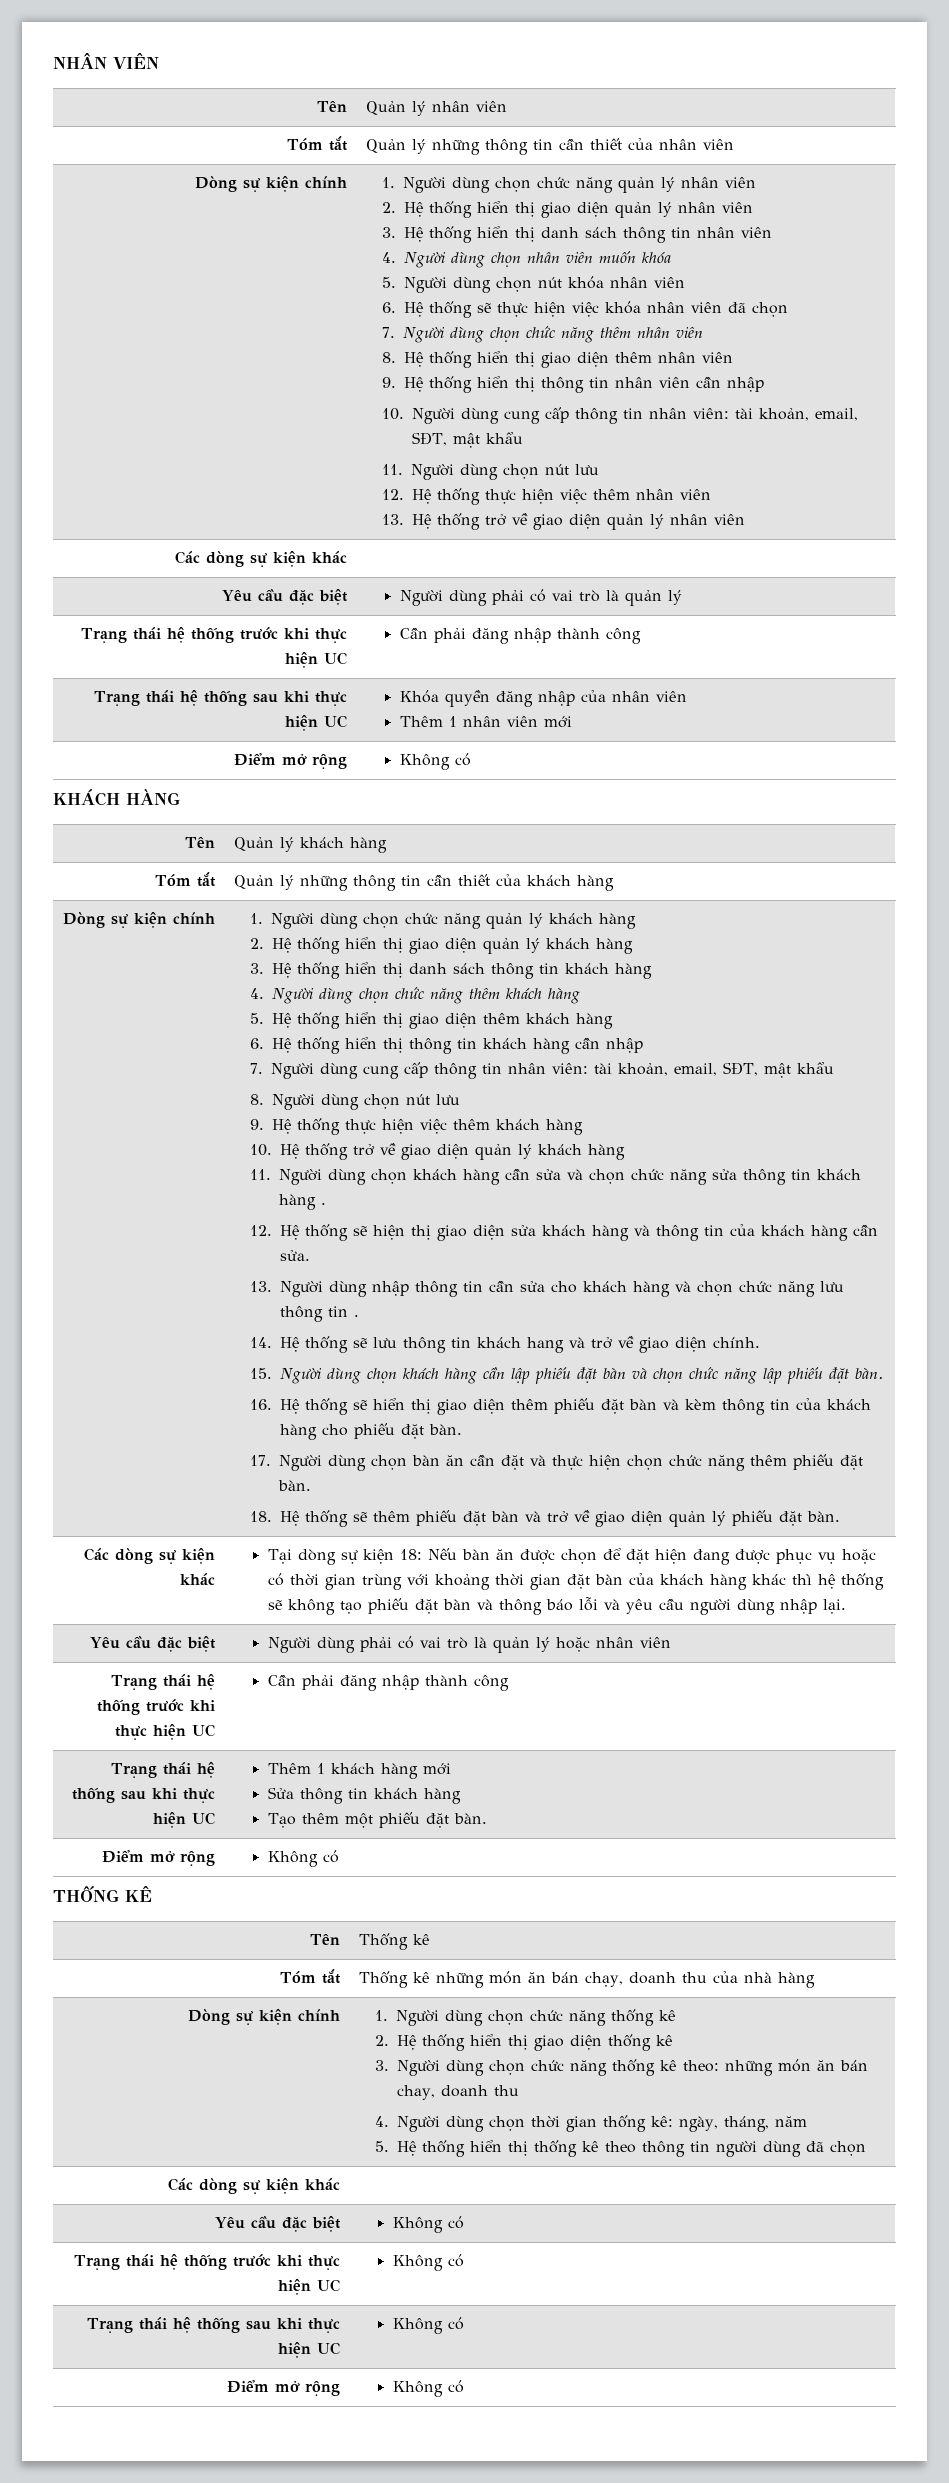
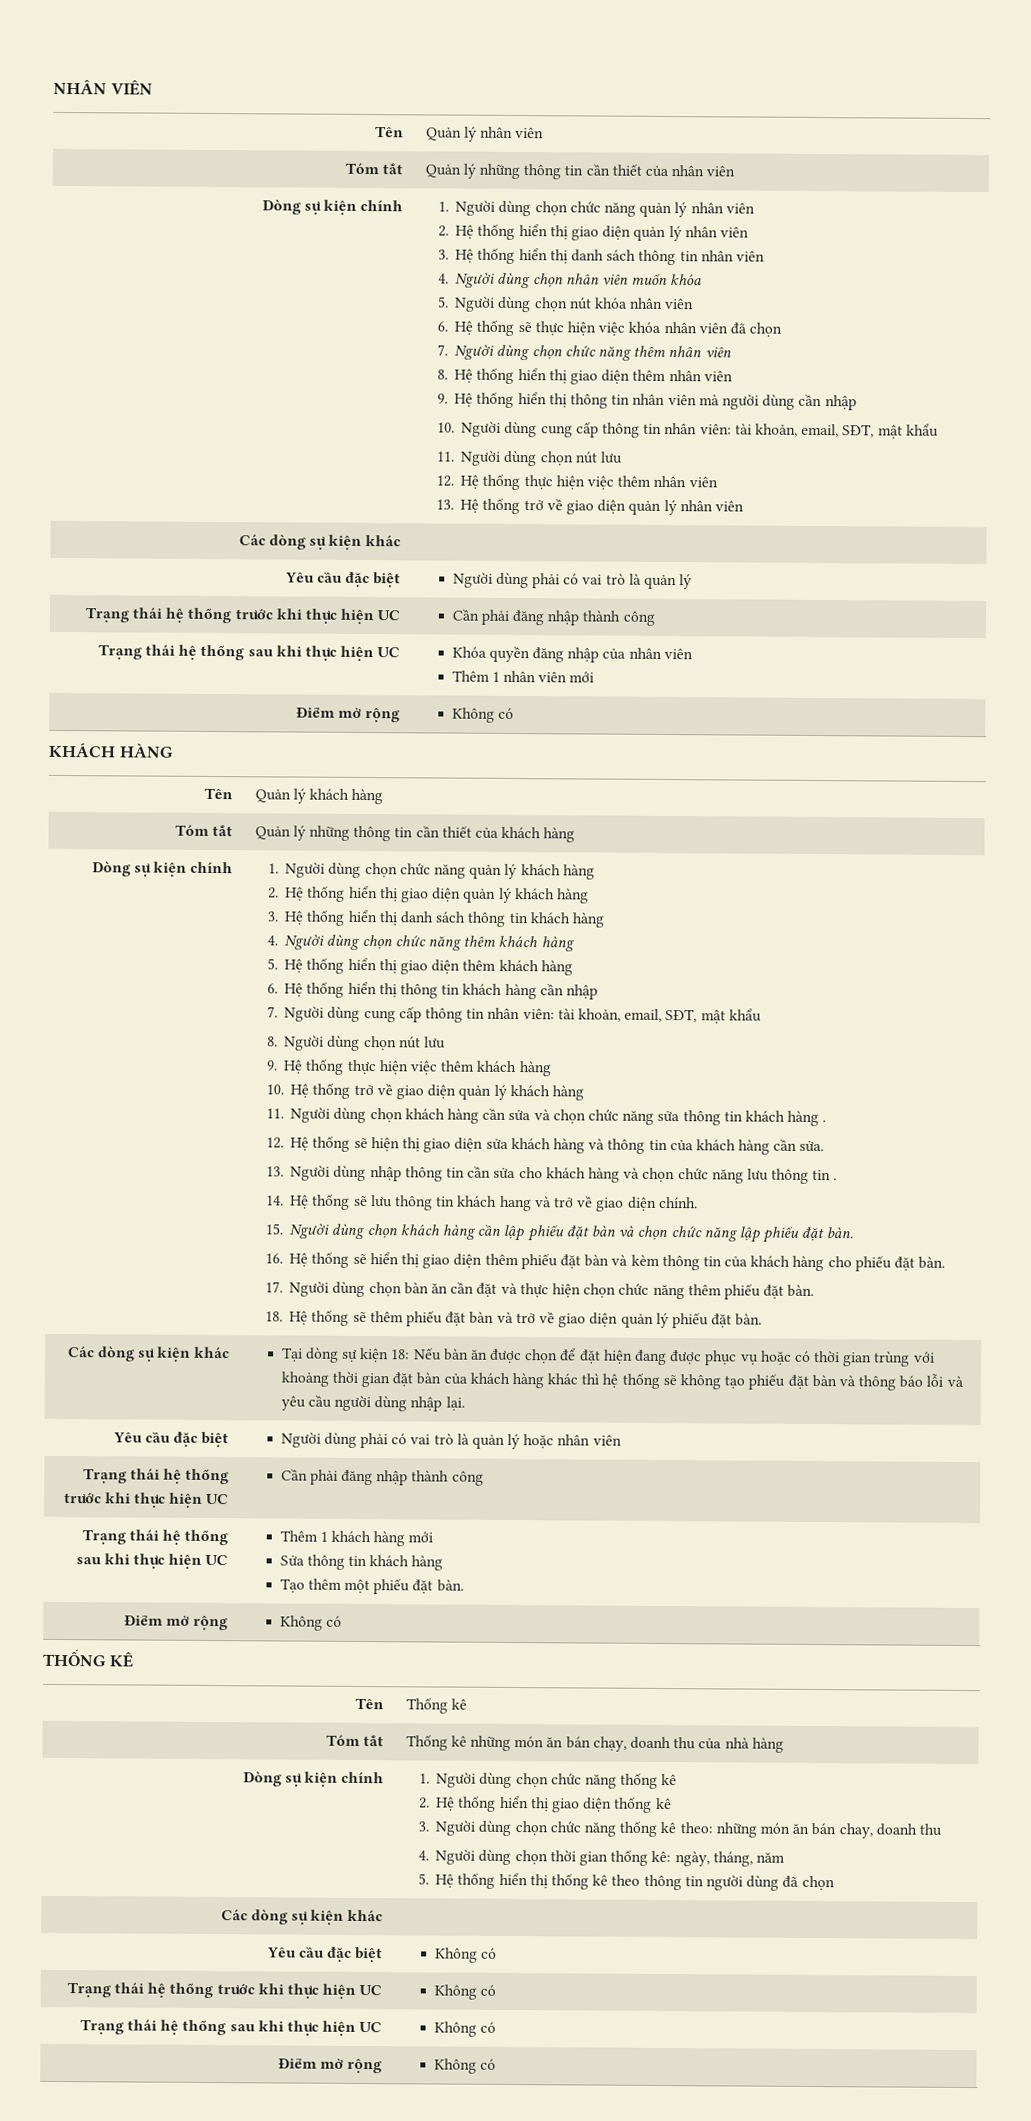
- 9. Hệ thống hiển thị thông tin nhân viên cần nhập
+ 9. Hệ thống hiển thị thông tin nhân viên mà người dùng cần nhập

